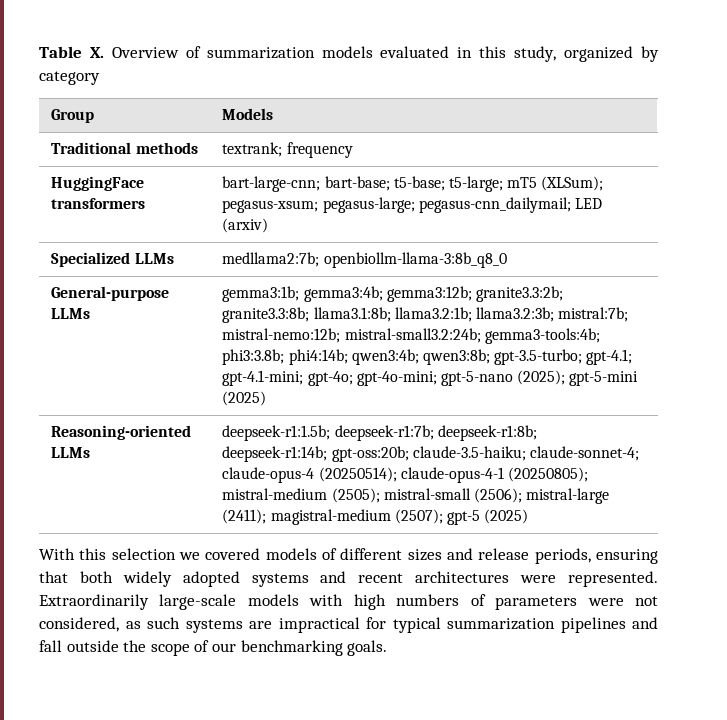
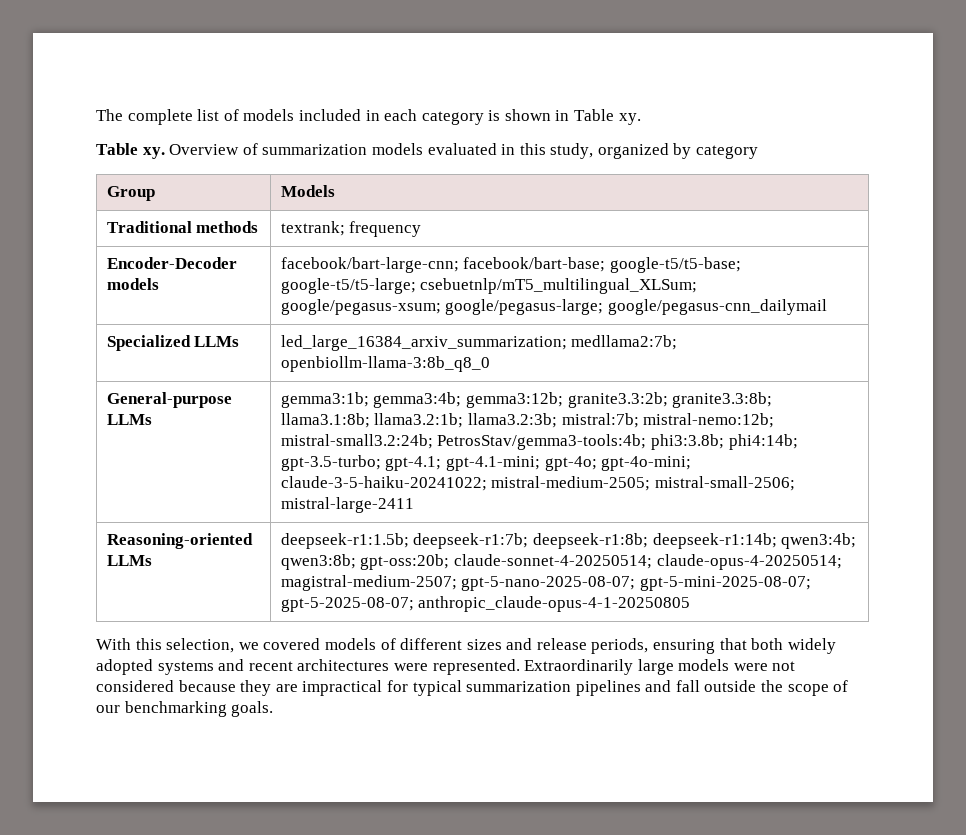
- Table X. Overview of summarization models evaluated in this study, organized by category
+ The complete list of models included in each category is shown in Table xy.
+ Table xy. Overview of summarization models evaluated in this study, organized by category
- HuggingFace transformers | bart-large-cnn; bart-base; t5-base; t5-large; mT5 (XLSum); pegasus-xsum; pegasus-large; pegasus-cnn_dailymail; LED (arxiv)
+ Encoder-Decoder models | facebook/bart-large-cnn; facebook/bart-base; google-t5/t5-base; google-t5/t5-large; csebuetnlp/mT5_multilingual_XLSum; google/pegasus-xsum; google/pegasus-large; google/pegasus-cnn_dailymail
- Specialized LLMs | medllama2:7b; openbiollm-llama-3:8b_q8_0
+ Specialized LLMs | led_large_16384_arxiv_summarization; medllama2:7b; openbiollm-llama-3:8b_q8_0
- General-purpose LLMs | gemma3:1b; gemma3:4b; gemma3:12b; granite3.3:2b; granite3.3:8b; llama3.1:8b; llama3.2:1b; llama3.2:3b; mistral:7b; mistral-nemo:12b; mistral-small3.2:24b; gemma3-tools:4b; phi3:3.8b; phi4:14b; qwen3:4b; qwen3:8b; gpt-3.5-turbo; gpt-4.1; gpt-4.1-mini; gpt-4o; gpt-4o-mini; gpt-5-nano (2025); gpt-5-mini (2025)
+ General-purpose LLMs | gemma3:1b; gemma3:4b; gemma3:12b; granite3.3:2b; granite3.3:8b; llama3.1:8b; llama3.2:1b; llama3.2:3b; mistral:7b; mistral-nemo:12b; mistral-small3.2:24b; PetrosStav/gemma3-tools:4b; phi3:3.8b; phi4:14b; gpt-3.5-turbo; gpt-4.1; gpt-4.1-mini; gpt-4o; gpt-4o-mini; claude-3-5-haiku-20241022; mistral-medium-2505; mistral-small-2506; mistral-large-2411
- Reasoning-oriented LLMs | deepseek-r1:1.5b; deepseek-r1:7b; deepseek-r1:8b; deepseek-r1:14b; gpt-oss:20b; claude-3.5-haiku; claude-sonnet-4; claude-opus-4 (20250514); claude-opus-4-1 (20250805); mistral-medium (2505); mistral-small (2506); mistral-large (2411); magistral-medium (2507); gpt-5 (2025)
+ Reasoning-oriented LLMs | deepseek-r1:1.5b; deepseek-r1:7b; deepseek-r1:8b; deepseek-r1:14b; qwen3:4b; qwen3:8b; gpt-oss:20b; claude-sonnet-4-20250514; claude-opus-4-20250514; magistral-medium-2507; gpt-5-nano-2025-08-07; gpt-5-mini-2025-08-07; gpt-5-2025-08-07; anthropic_claude-opus-4-1-20250805
- With this selection we covered models of different sizes and release periods, ensuring that both widely adopted systems and recent architectures were represented.
+ With this selection, we covered models of different sizes and release periods, ensuring that both widely adopted systems and recent architectures were represented.
- Extraordinarily large-scale models with high numbers of parameters were not considered, as such systems are impractical for typical summarization pipelines and fall outside the scope of our benchmarking goals.
+ Extraordinarily large models were not considered because they are impractical for typical summarization pipelines and fall outside the scope of our benchmarking goals.

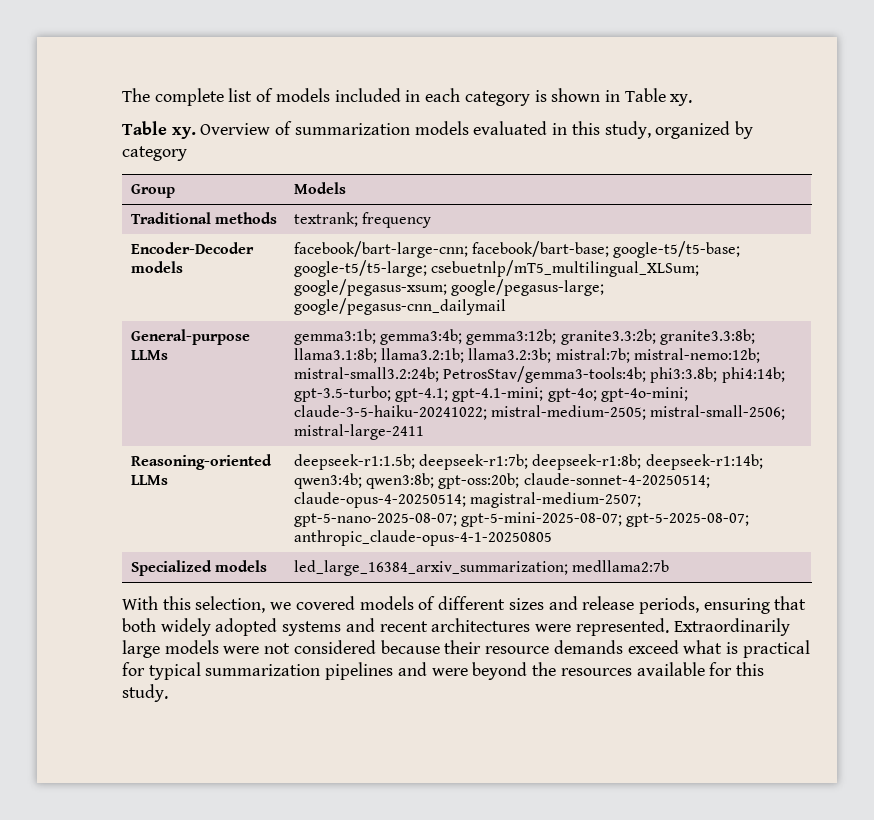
- Specialized LLMs | led_large_16384_arxiv_summarization; medllama2:7b; openbiollm-llama-3:8b_q8_0
+ Specialized models | led_large_16384_arxiv_summarization; medllama2:7b
- Extraordinarily large models were not considered because they are impractical for typical summarization pipelines and fall outside the scope of our benchmarking goals.
+ Extraordinarily large models were not considered because their resource demands exceed what is practical for typical summarization pipelines and were beyond the resources available for this study.

